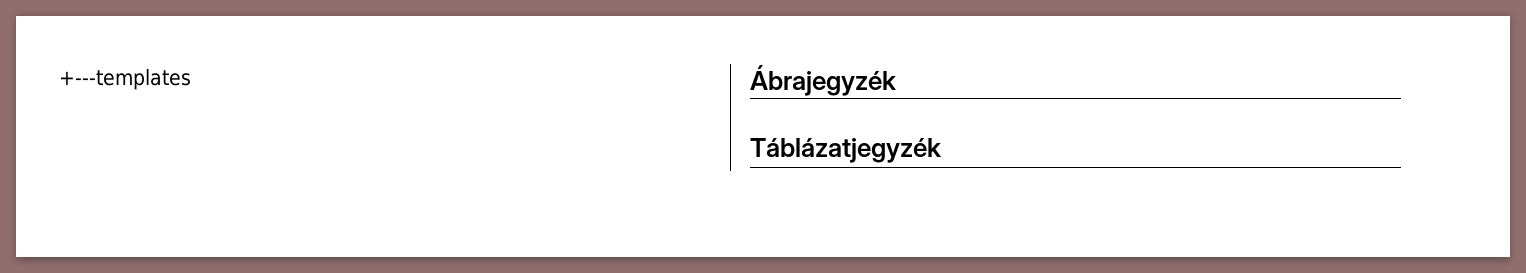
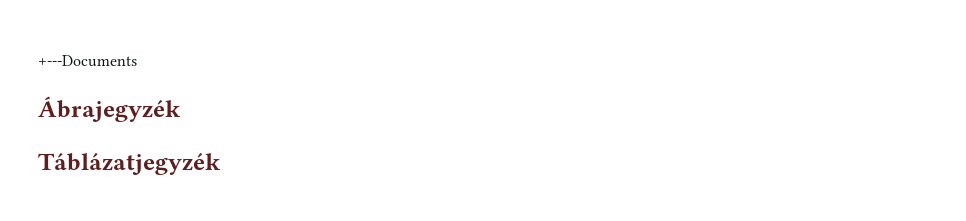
- +---templates
+ +---Documents

